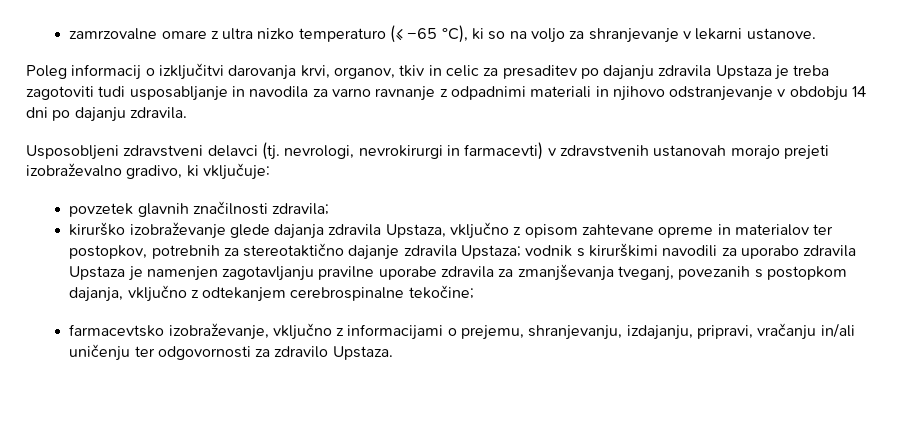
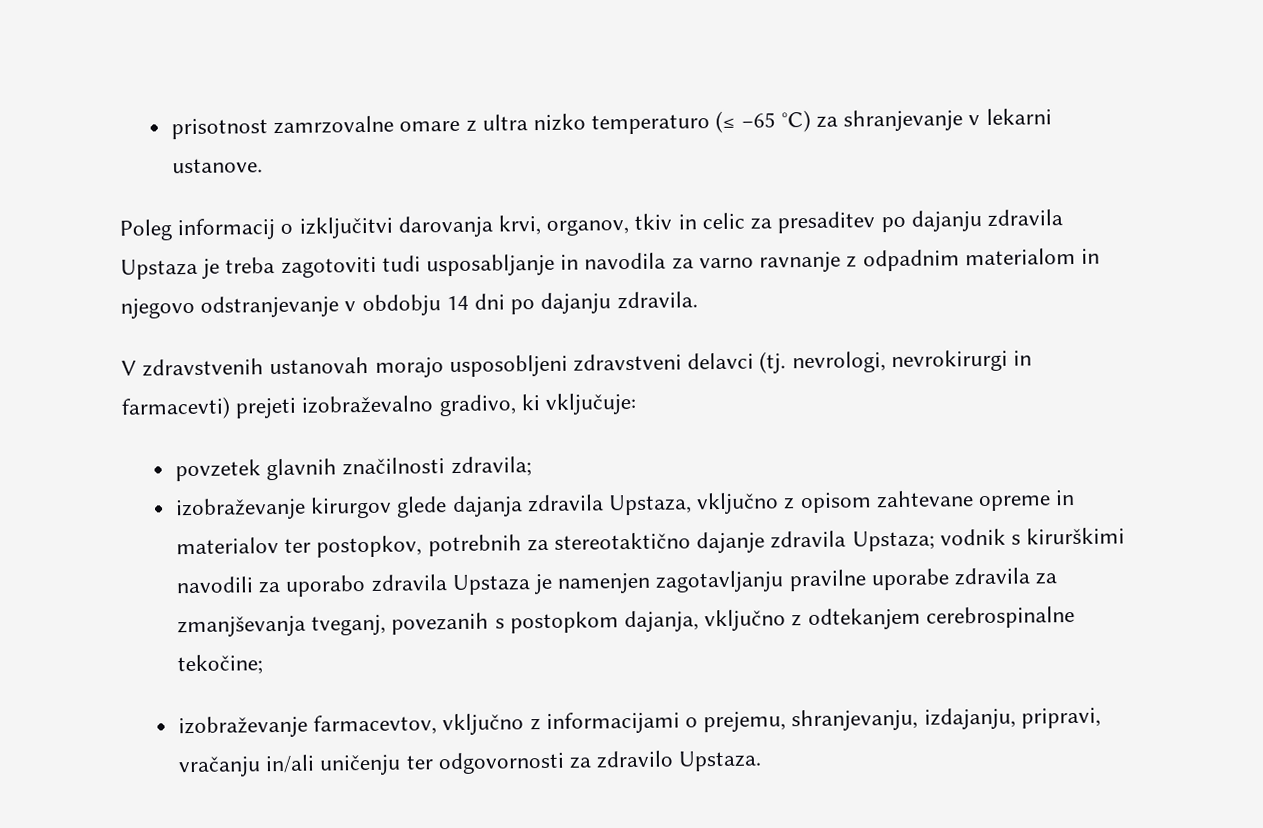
- zamrzovalne omare z ultra nizko temperaturo (≤ −65 °C), ki so na voljo za shranjevanje v lekarni ustanove.
+ prisotnost zamrzovalne omare z ultra nizko temperaturo (≤ −65 °C) za shranjevanje v lekarni ustanove.
- Poleg informacij o izključitvi darovanja krvi, organov, tkiv in celic za presaditev po dajanju zdravila Upstaza je treba zagotoviti tudi usposabljanje in navodila za varno ravnanje z odpadnimi materiali in njihovo odstranjevanje v obdobju 14 dni po dajanju zdravila.
+ Poleg informacij o izključitvi darovanja krvi, organov, tkiv in celic za presaditev po dajanju zdravila Upstaza je treba zagotoviti tudi usposabljanje in navodila za varno ravnanje z odpadnim materialom in njegovo odstranjevanje v obdobju 14 dni po dajanju zdravila.
- Usposobljeni zdravstveni delavci (tj. nevrologi, nevrokirurgi in farmacevti) v zdravstvenih ustanovah morajo prejeti izobraževalno gradivo, ki vključuje:
+ V zdravstvenih ustanovah morajo usposobljeni zdravstveni delavci (tj. nevrologi, nevrokirurgi in farmacevti) prejeti izobraževalno gradivo, ki vključuje:
- kirurško izobraževanje glede dajanja zdravila Upstaza, vključno z opisom zahtevane opreme in materialov ter postopkov, potrebnih za stereotaktično dajanje zdravila Upstaza; vodnik s kirurškimi navodili za uporabo zdravila Upstaza je namenjen zagotavljanju pravilne uporabe zdravila za zmanjševanja tveganj, povezanih s postopkom dajanja, vključno z odtekanjem cerebrospinalne tekočine;
+ izobraževanje kirurgov glede dajanja zdravila Upstaza, vključno z opisom zahtevane opreme in materialov ter postopkov, potrebnih za stereotaktično dajanje zdravila Upstaza; vodnik s kirurškimi navodili za uporabo zdravila Upstaza je namenjen zagotavljanju pravilne uporabe zdravila za zmanjševanja tveganj, povezanih s postopkom dajanja, vključno z odtekanjem cerebrospinalne tekočine;
- farmacevtsko izobraževanje, vključno z informacijami o prejemu, shranjevanju, izdajanju, pripravi, vračanju in/ali uničenju ter odgovornosti za zdravilo Upstaza.
+ izobraževanje farmacevtov, vključno z informacijami o prejemu, shranjevanju, izdajanju, pripravi, vračanju in/ali uničenju ter odgovornosti za zdravilo Upstaza.

